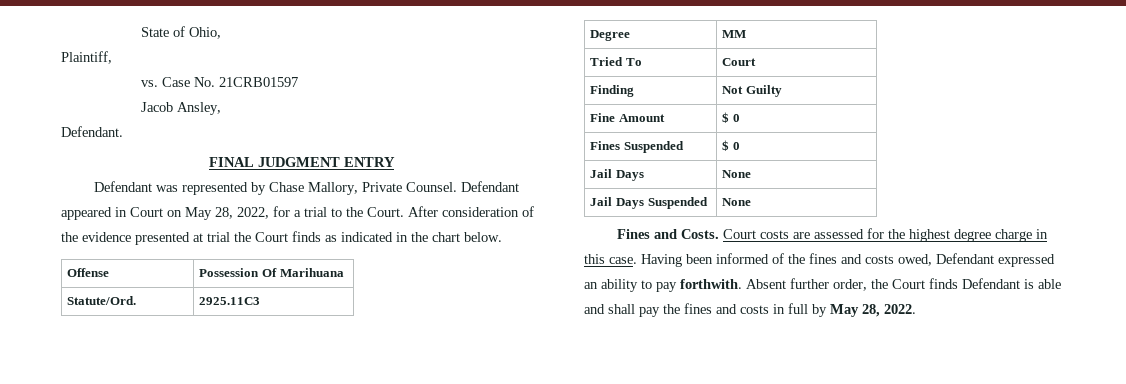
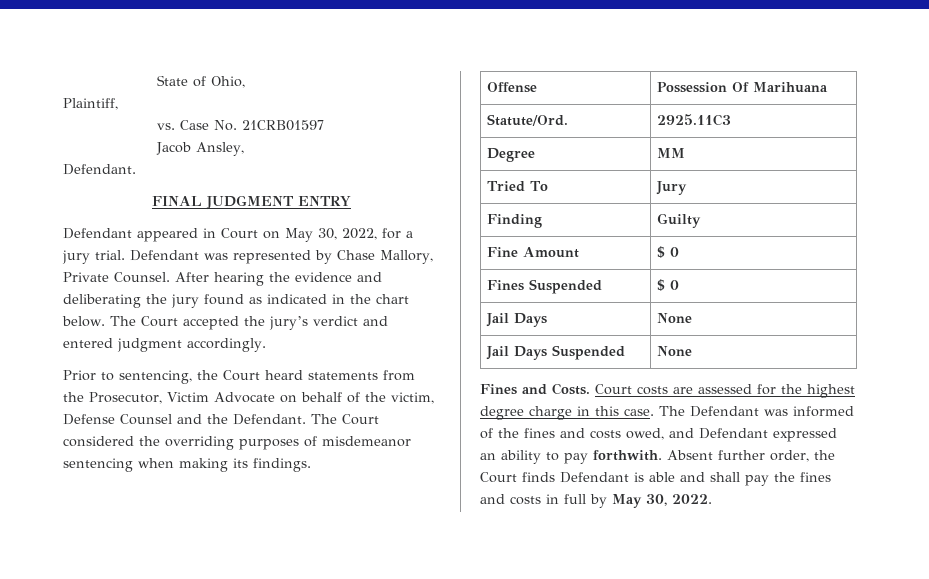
- Defendant was represented by Chase Mallory, Private Counsel.
+ Defendant appeared in Court on May 30, 2022, for a jury trial. Defendant was represented by Chase Mallory, Private Counsel.
- Defendant appeared in Court on May 28, 2022, for a trial to the Court. After consideration of the evidence presented at trial the Court finds as indicated in the chart below.
+ After hearing the evidence and deliberating the jury found as indicated in the chart below. The Court accepted the jury’s verdict and entered judgment accordingly.
+ Prior to sentencing, the Court heard statements from the Prosecutor, Victim Advocate on behalf of the victim, Defense Counsel and the Defendant. The Court considered the overriding purposes of misdemeanor sentencing when making its findings.
- Tried To | Court
+ Tried To | Jury
- Finding | Not Guilty
+ Finding | Guilty
- Having been informed of the fines and costs owed, Defendant expressed an ability to pay forthwith.
+ The Defendant was informed of the fines and costs owed, and Defendant expressed an ability to pay forthwith.
- Absent further order, the Court finds Defendant is able and shall pay the fines and costs in full by May 28, 2022.
+ Absent further order, the Court finds Defendant is able and shall pay the fines and costs in full by May 30, 2022.

